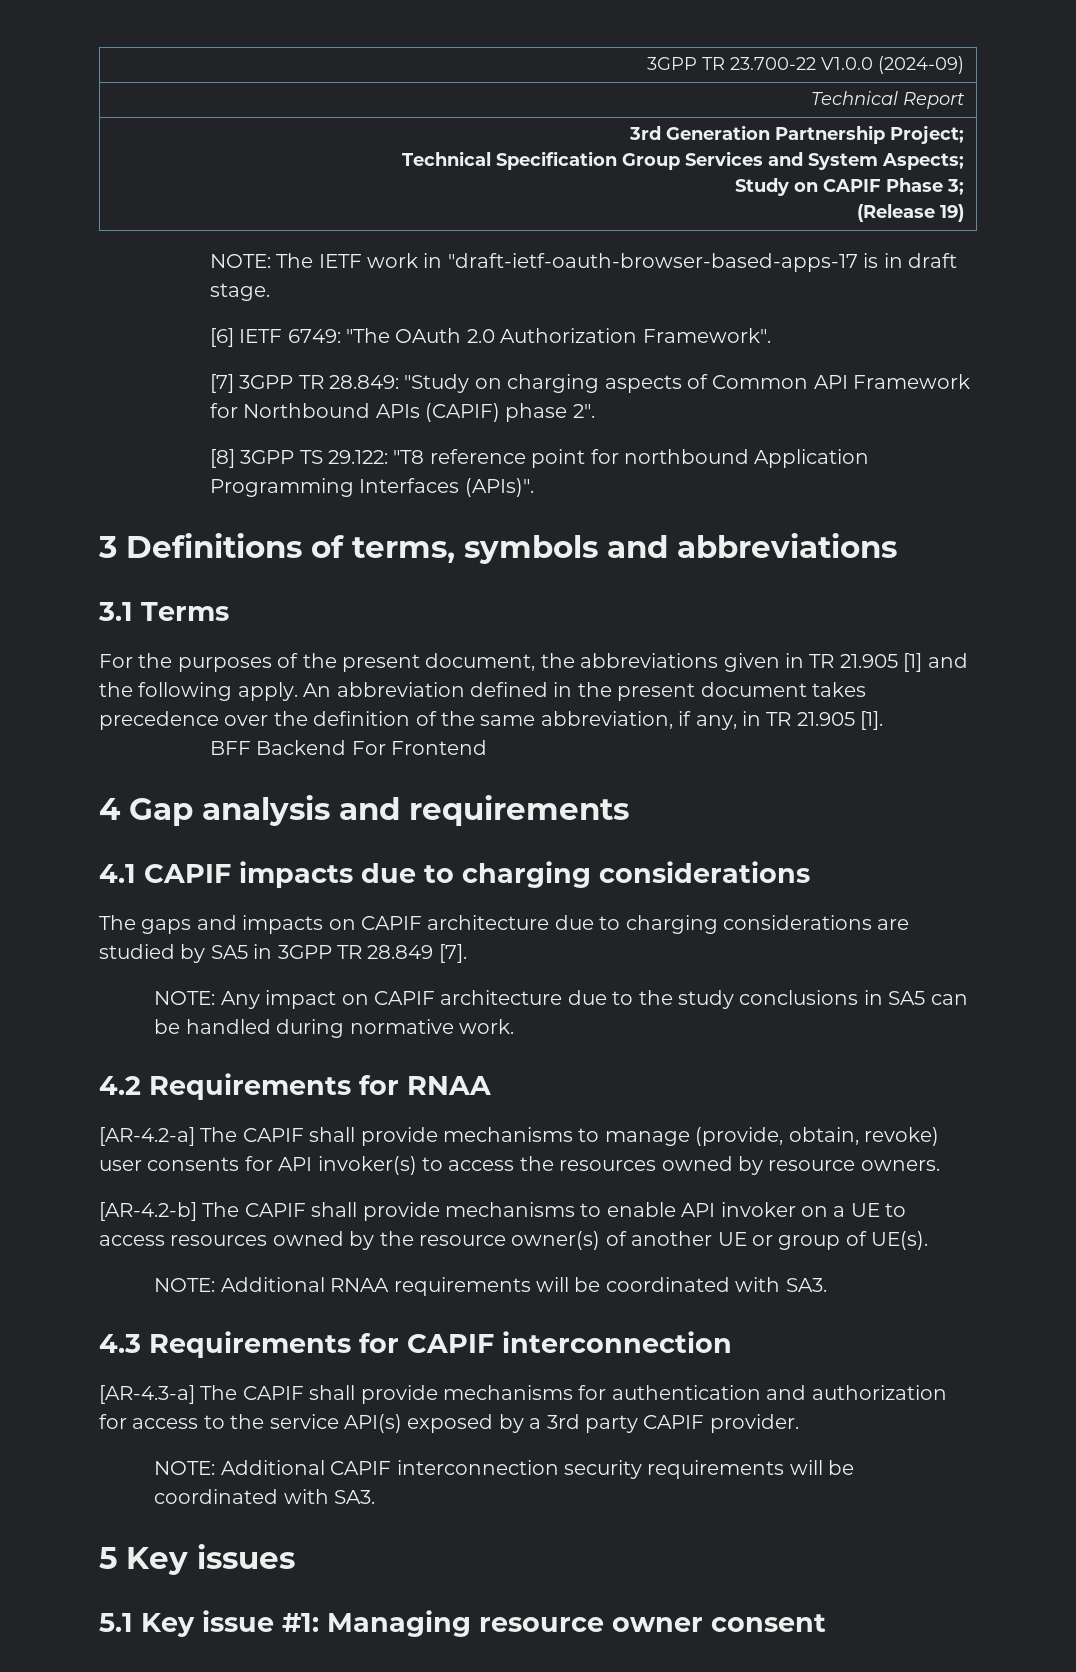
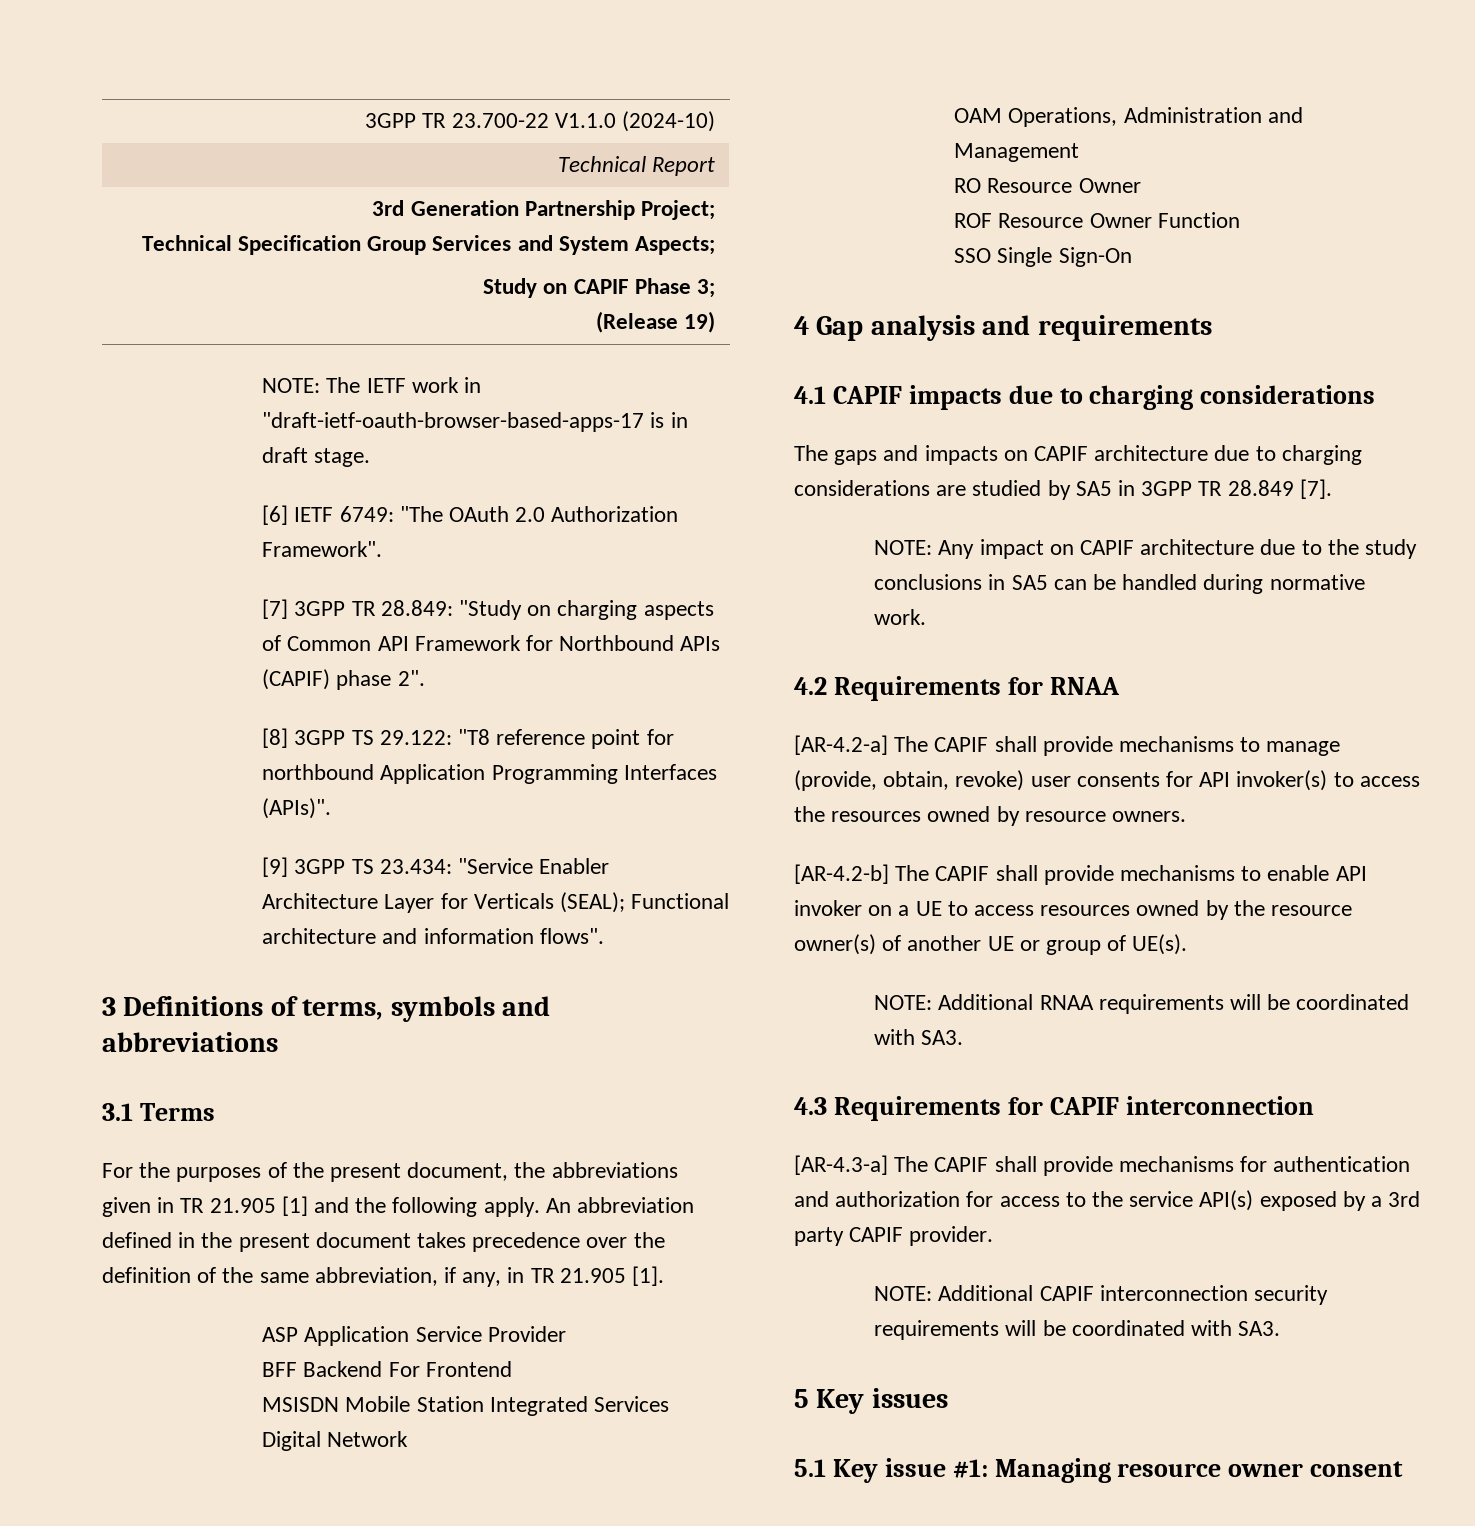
- 3GPP TR 23.700-22 V1.0.0 (2024-09)
+ 3GPP TR 23.700-22 V1.1.0 (2024-10)
+ [9] 3GPP TS 23.434: "Service Enabler Architecture Layer for Verticals (SEAL); Functional architecture and information flows".
+ ASP Application Service Provider
+ MSISDN Mobile Station Integrated Services Digital Network
+ OAM Operations, Administration and Management
+ RO Resource Owner
+ ROF Resource Owner Function
+ SSO Single Sign-On

